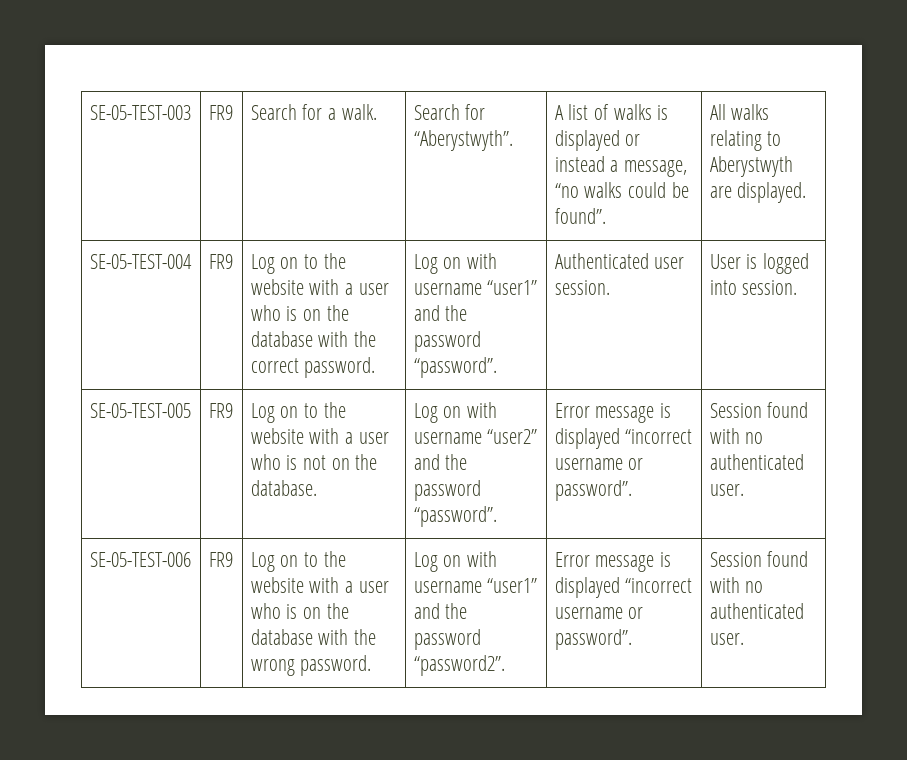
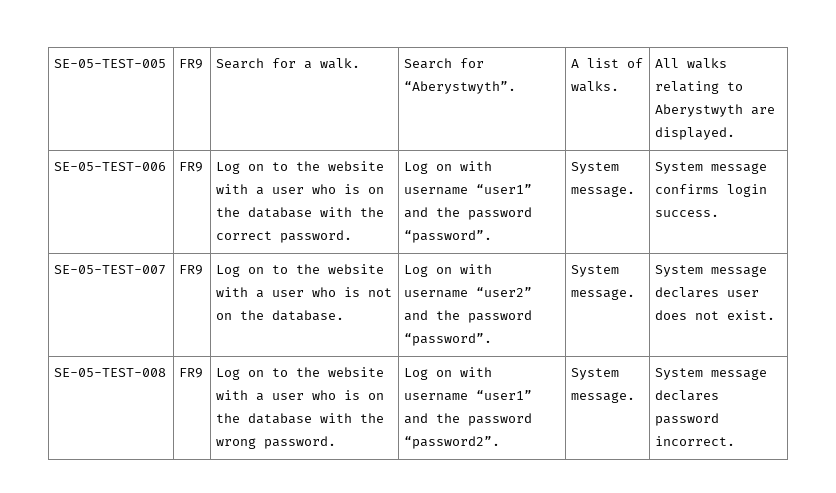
- SE-05-TEST-003 | FR9 | Search for a walk. | Search for “Aberystwyth”. | A list of walks is displayed or instead a message, “no walks could be found”. | All walks relating to Aberystwyth are displayed.
+ SE-05-TEST-005 | FR9 | Search for a walk. | Search for “Aberystwyth”. | A list of walks. | All walks relating to Aberystwyth are displayed.
- SE-05-TEST-004 | FR9 | Log on to the website with a user who is on the database with the correct password. | Log on with username “user1” and the password “password”. | Authenticated user session. | User is logged into session.
- SE-05-TEST-005 | FR9 | Log on to the website with a user who is not on the database. | Log on with username “user2” and the password “password”. | Error message is displayed “incorrect username or password”. | Session found with no authenticated user.
- SE-05-TEST-006 | FR9 | Log on to the website with a user who is on the database with the wrong password. | Log on with username “user1” and the password “password2”. | Error message is displayed “incorrect username or password”. | Session found with no authenticated user.
+ SE-05-TEST-006 | FR9 | Log on to the website with a user who is on the database with the correct password. | Log on with username “user1” and the password “password”. | System message. | System message confirms login success.
+ SE-05-TEST-007 | FR9 | Log on to the website with a user who is not on the database. | Log on with username “user2” and the password “password”. | System message. | System message declares user does not exist.
+ SE-05-TEST-008 | FR9 | Log on to the website with a user who is on the database with the wrong password. | Log on with username “user1” and the password “password2”. | System message. | System message declares password incorrect.

